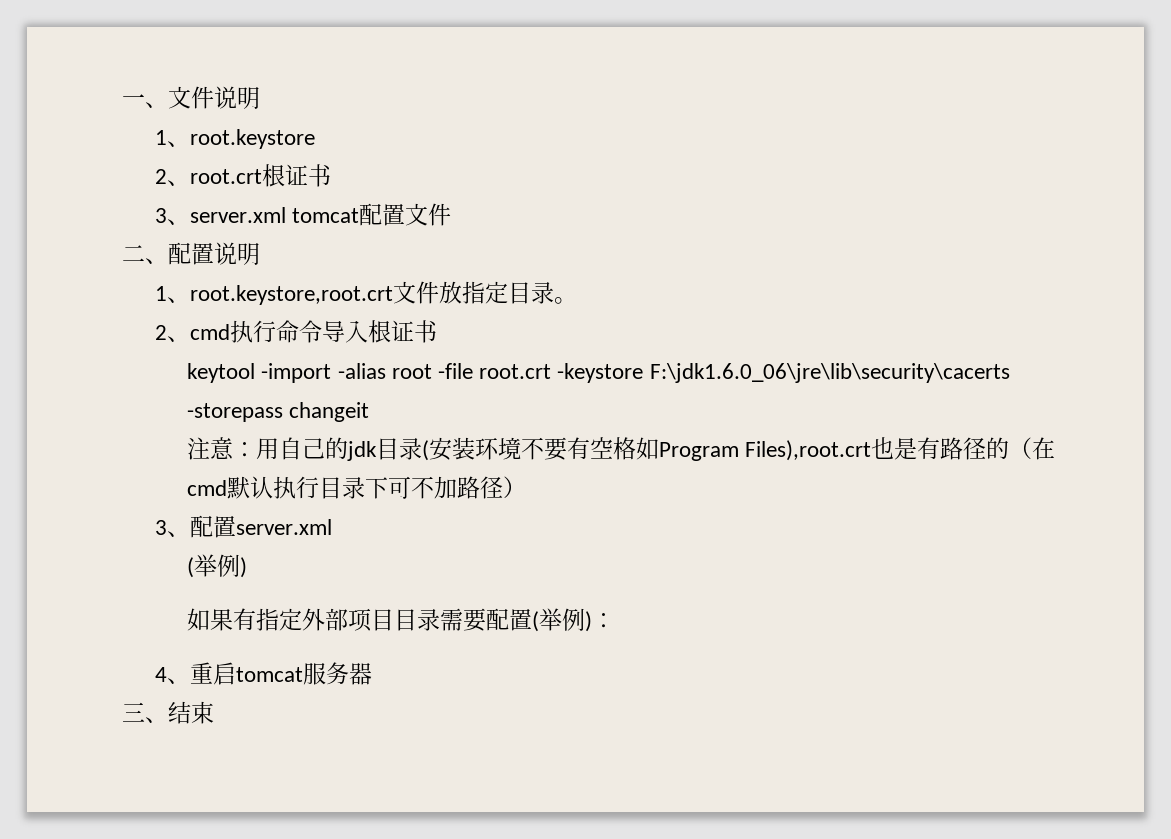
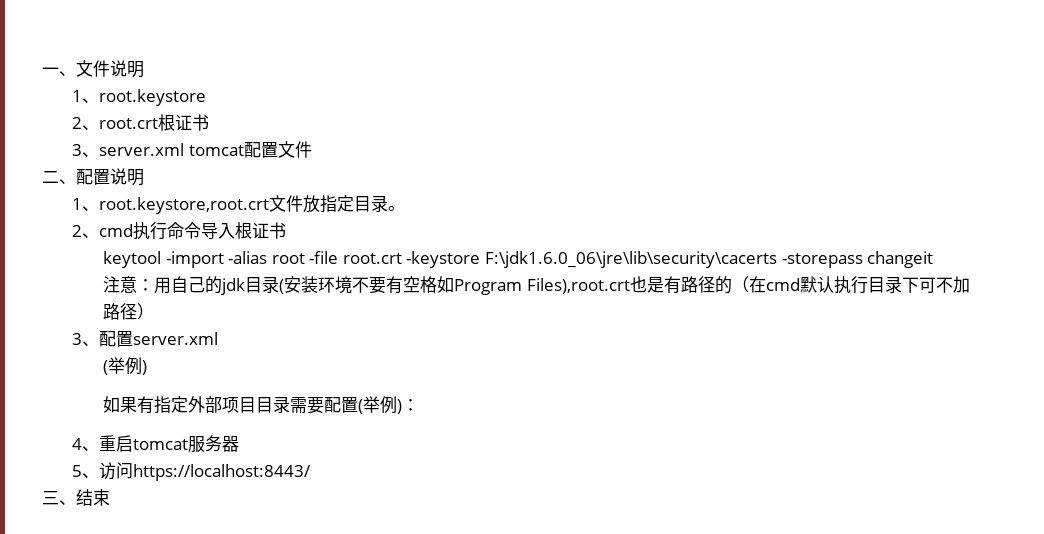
+ 5、访问https://localhost:8443/

